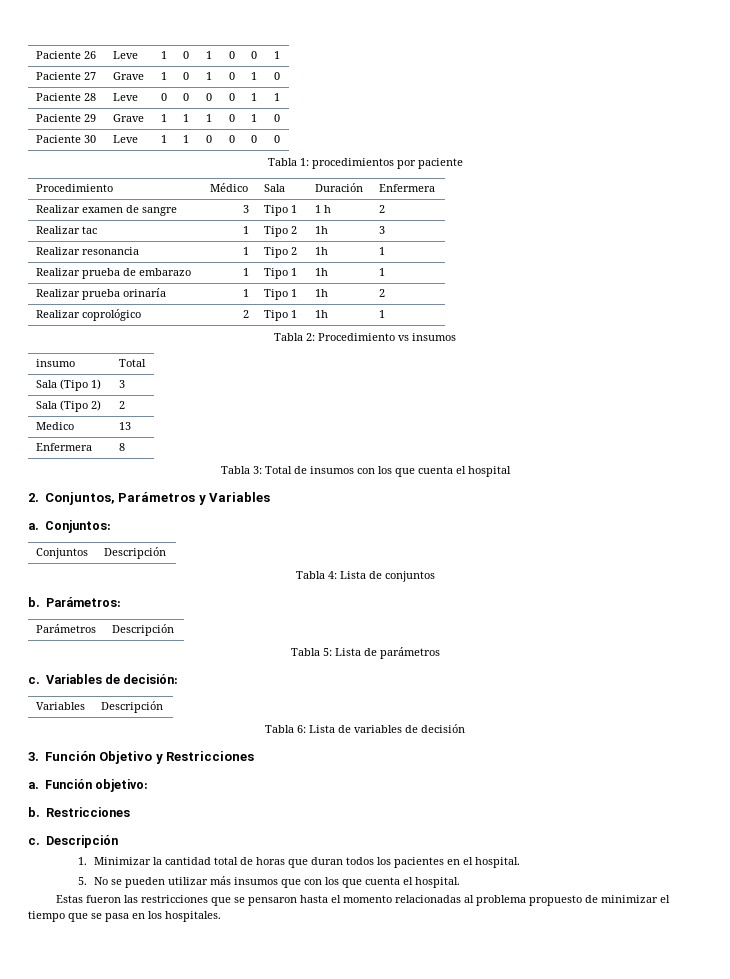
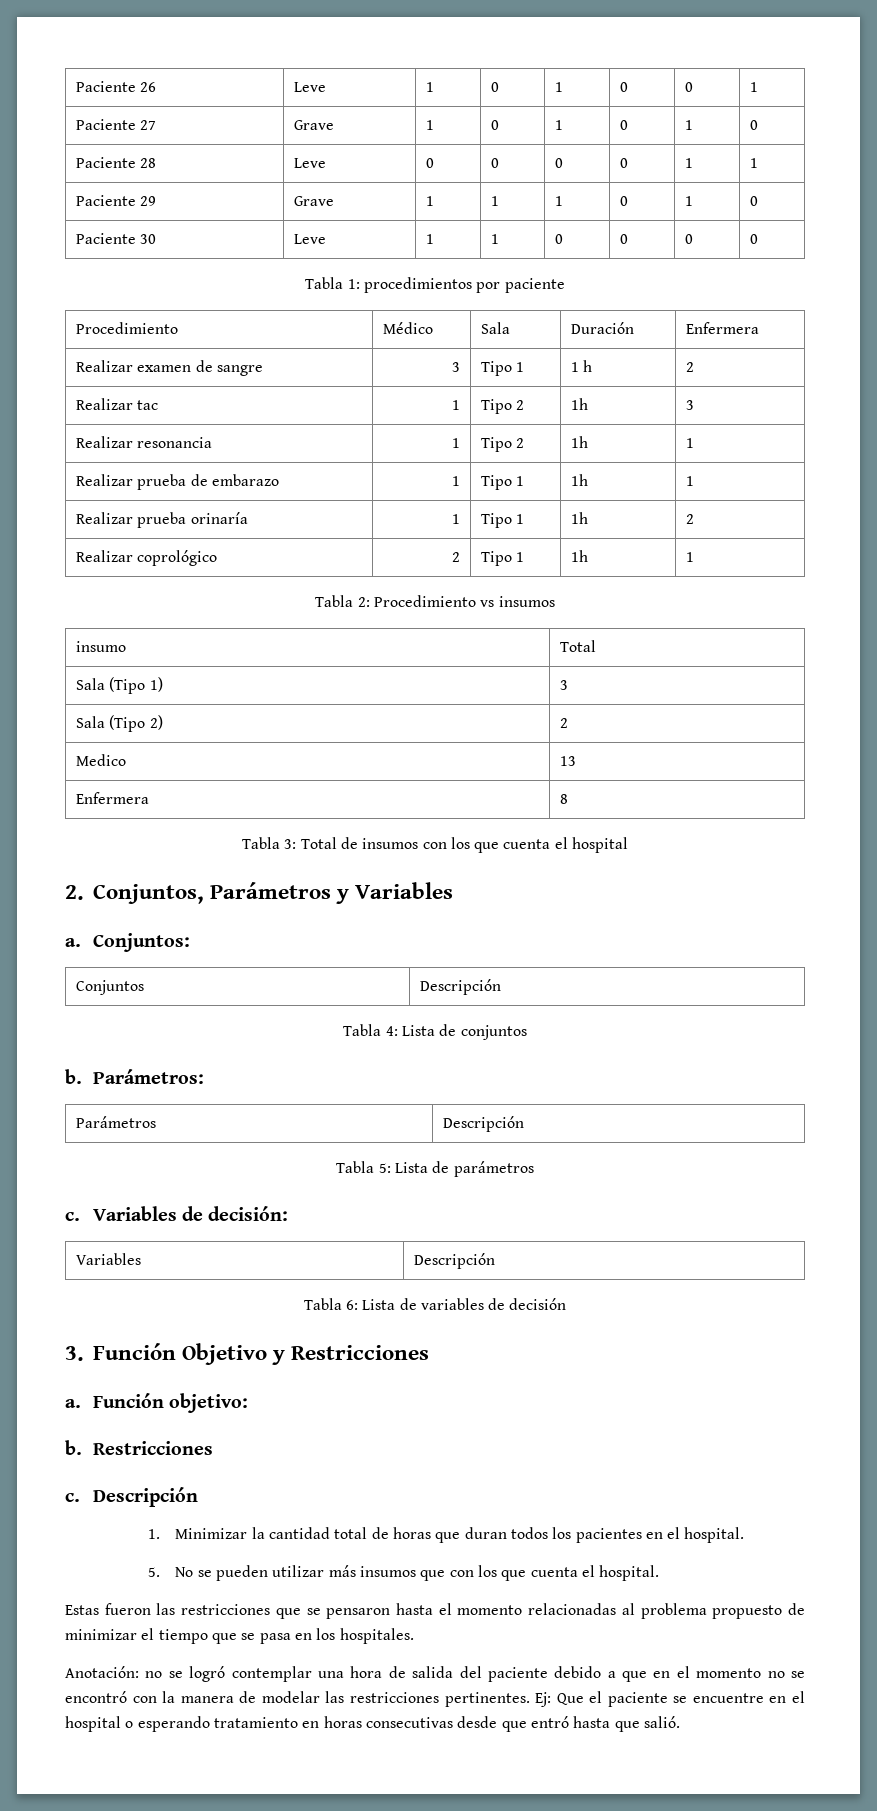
+ Anotación: no se logró contemplar una hora de salida del paciente debido a que en el momento no se encontró con la manera de modelar las restricciones pertinentes. Ej: Que el paciente se encuentre en el hospital o esperando tratamiento en horas consecutivas desde que entró hasta que salió.

